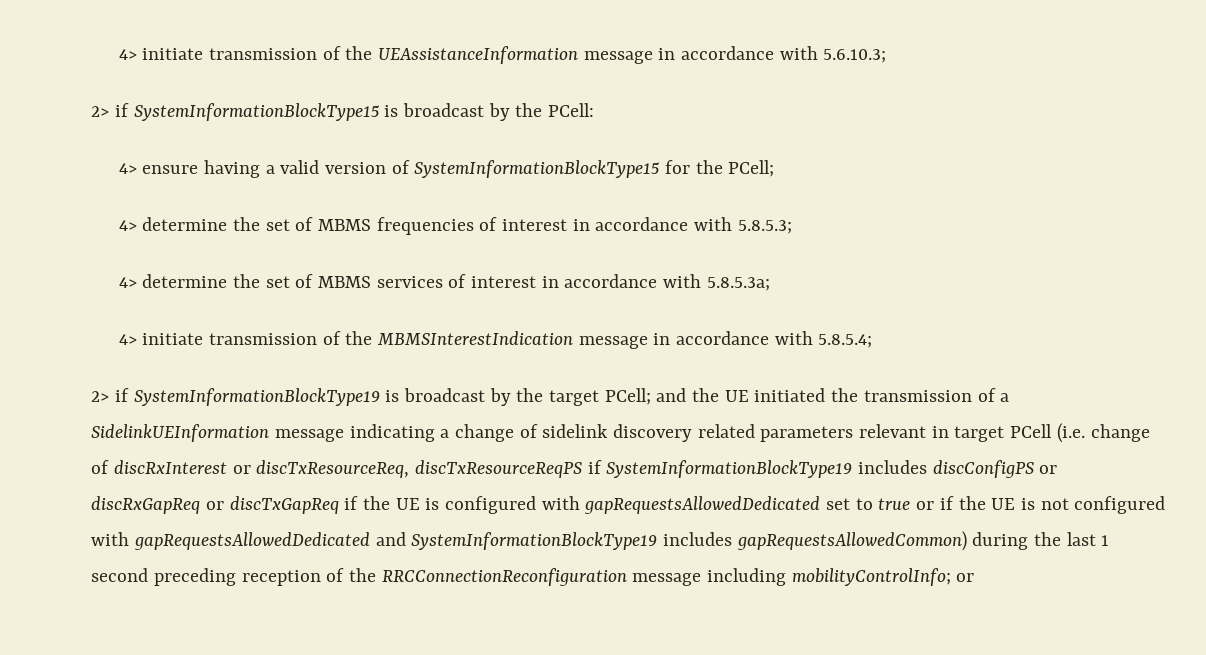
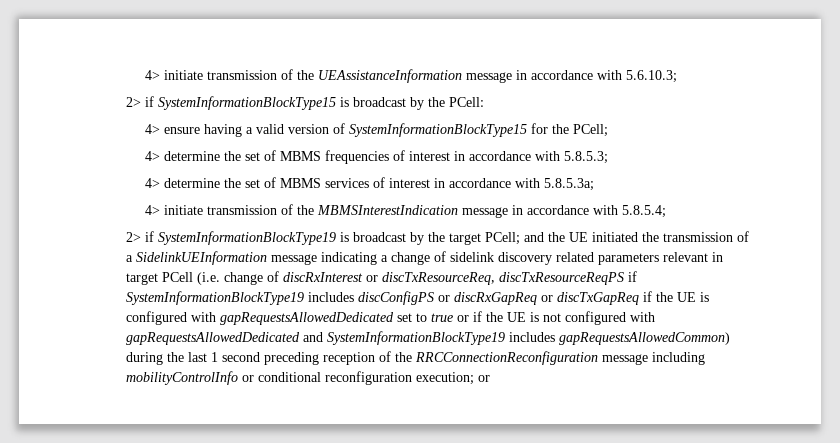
- and the UE initiated the transmission of a SidelinkUEInformation message indicating a change of sidelink discovery related parameters relevant in target PCell (i.e. change of discRxInterest or discTxResourceReq, discTxResourceReqPS if SystemInformationBlockType19 includes discConfigPS or discRxGapReq or discTxGapReq if the UE is configured with gapRequestsAllowedDedicated set to true or if the UE is not configured with gapRequestsAllowedDedicated and SystemInformationBlockType19 includes gapRequestsAllowedCommon) during the last 1 second preceding reception of the RRCConnectionReconfiguration message including mobilityControlInfo;
+ and the UE initiated the transmission of a SidelinkUEInformation message indicating a change of sidelink discovery related parameters relevant in target PCell (i.e. change of discRxInterest or discTxResourceReq, discTxResourceReqPS if SystemInformationBlockType19 includes discConfigPS or discRxGapReq or discTxGapReq if the UE is configured with gapRequestsAllowedDedicated set to true or if the UE is not configured with gapRequestsAllowedDedicated and SystemInformationBlockType19 includes gapRequestsAllowedCommon) during the last 1 second preceding reception of the RRCConnectionReconfiguration message including mobilityControlInfo or conditional reconfiguration execution;

